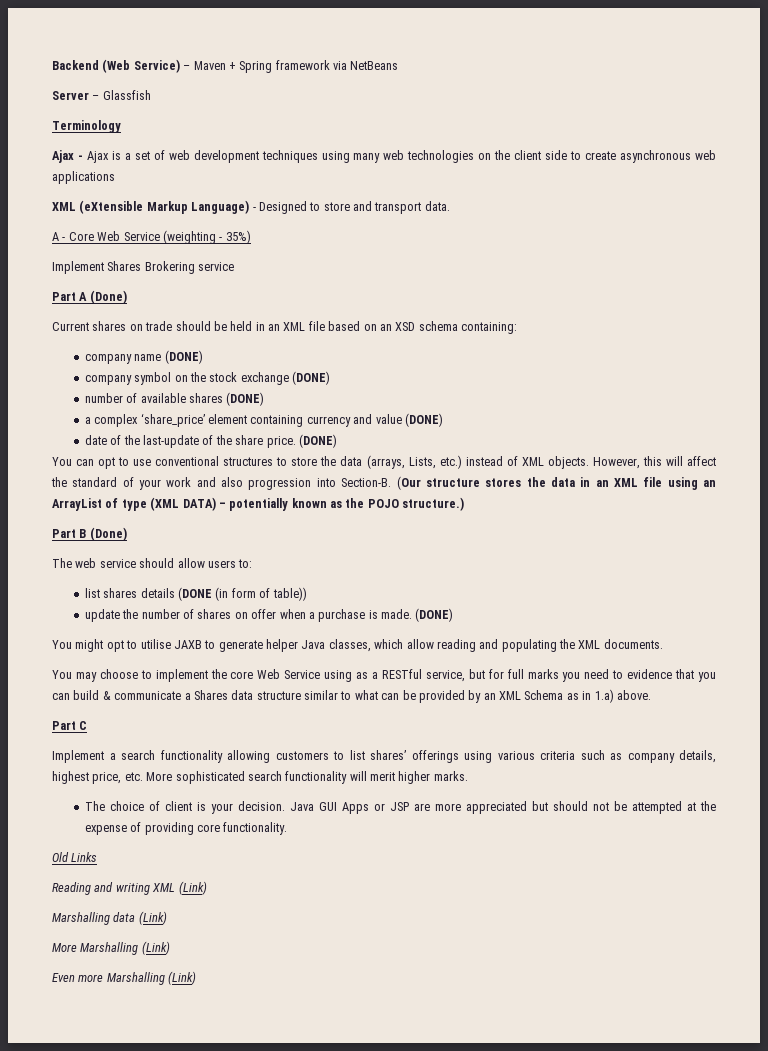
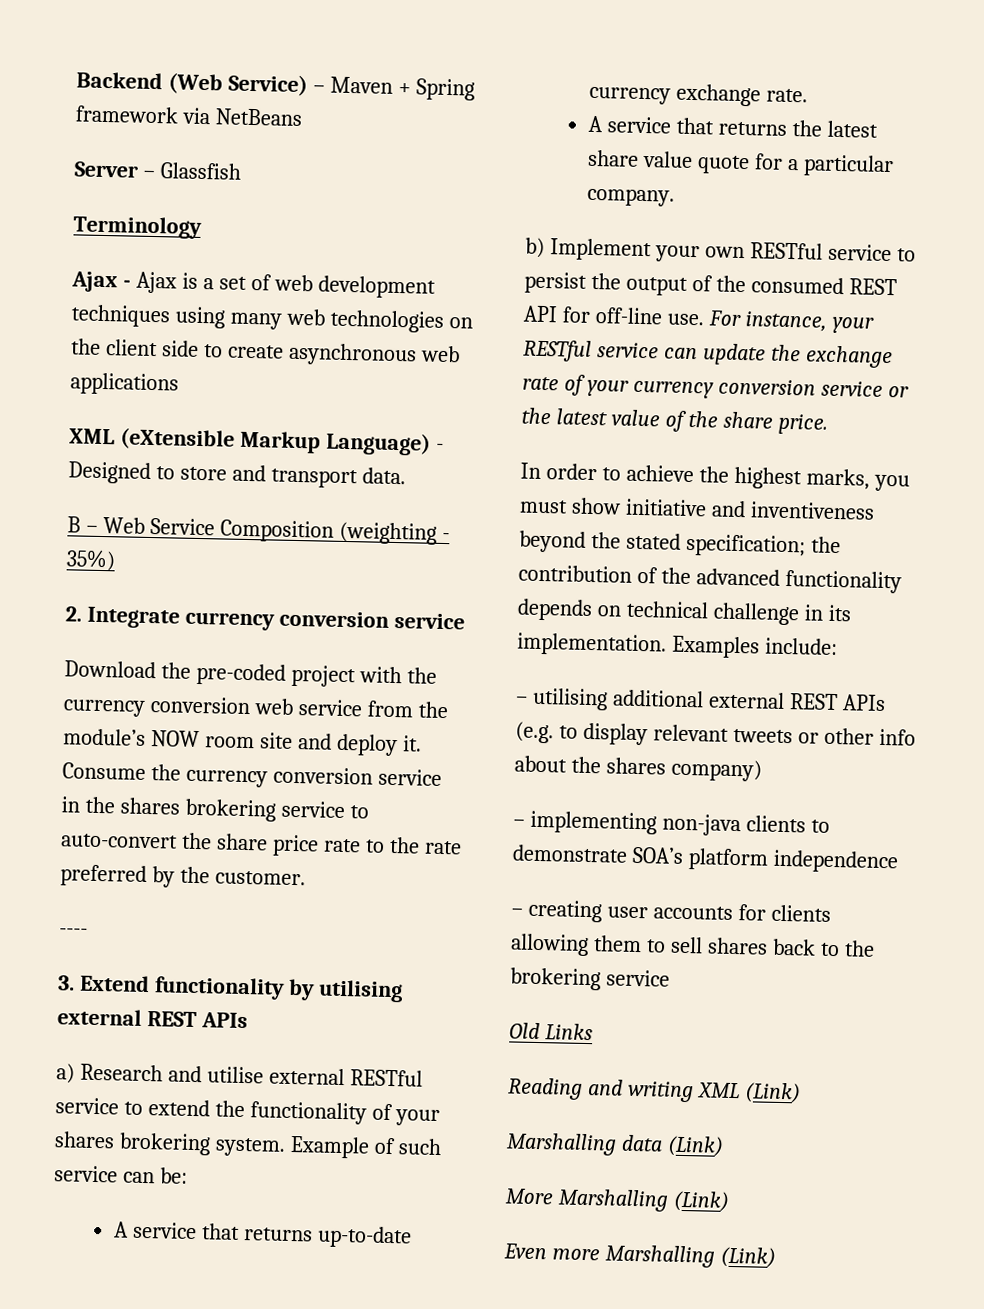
- A - Core Web Service (weighting - 35%)
+ B – Web Service Composition (weighting - 35%)
- Implement Shares Brokering service
- Part A (Done)
- Current shares on trade should be held in an XML file based on an XSD schema containing:
- company name (DONE)
- company symbol on the stock exchange (DONE)
- number of available shares (DONE)
- a complex ‘share_price’ element containing currency and value (DONE)
- date of the last-update of the share price. (DONE)
- You can opt to use conventional structures to store the data (arrays, Lists, etc.) instead of XML objects. However, this will affect the standard of your work and also progression into Section-B. (Our structure stores the data in an XML file using an ArrayList of type (XML DATA) – potentially known as the POJO structure.)
- Part B (Done)
- The web service should allow users to:
- list shares details (DONE (in form of table))
- update the number of shares on offer when a purchase is made. (DONE)
- You might opt to utilise JAXB to generate helper Java classes, which allow reading and populating the XML documents.
- You may choose to implement the core Web Service using as a RESTful service, but for full marks you need to evidence that you can build & communicate a Shares data structure similar to what can be provided by an XML Schema as in 1.a) above.
- Part C
- Implement a search functionality allowing customers to list shares’ offerings using various criteria such as company details, highest price, etc. More sophisticated search functionality will merit higher marks.
- The choice of client is your decision. Java GUI Apps or JSP are more appreciated but should not be attempted at the expense of providing core functionality.
+ 2. Integrate currency conversion service
+ Download the pre-coded project with the currency conversion web service from the module’s NOW room site and deploy it. Consume the currency conversion service in the shares brokering service to auto-convert the share price rate to the rate preferred by the customer.
+ ----
+ 3. Extend functionality by utilising external REST APIs
+ a) Research and utilise external RESTful service to extend the functionality of your shares brokering system. Example of such service can be:
+ A service that returns up-to-date currency exchange rate.
+ A service that returns the latest share value quote for a particular company.
+ b) Implement your own RESTful service to persist the output of the consumed REST API for off-line use. For instance, your RESTful service can update the exchange rate of your currency conversion service or the latest value of the share price.
+ In order to achieve the highest marks, you must show initiative and inventiveness beyond the stated specification; the contribution of the advanced functionality depends on technical challenge in its implementation. Examples include:
+ – utilising additional external REST APIs (e.g. to display relevant tweets or other info about the shares company)
+ – implementing non-java clients to demonstrate SOA’s platform independence
+ – creating user accounts for clients allowing them to sell shares back to the brokering service

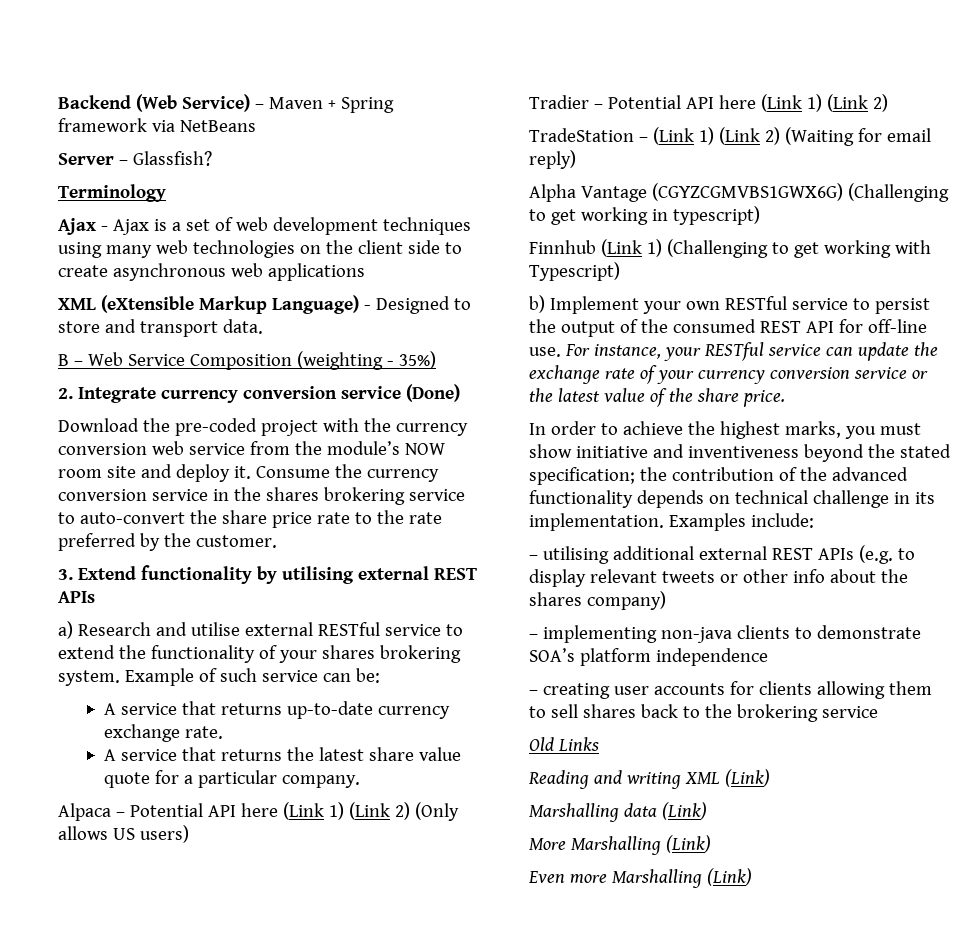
- Server – Glassfish
+ Server – Glassfish?
- 2. Integrate currency conversion service
+ 2. Integrate currency conversion service (Done)
- ----
+ Alpaca – Potential API here (Link 1) (Link 2) (Only allows US users)
+ Tradier – Potential API here (Link 1) (Link 2)
+ TradeStation – (Link 1) (Link 2) (Waiting for email reply)
+ Alpha Vantage (CGYZCGMVBS1GWX6G) (Challenging to get working in typescript)
+ Finnhub (Link 1) (Challenging to get working with Typescript)

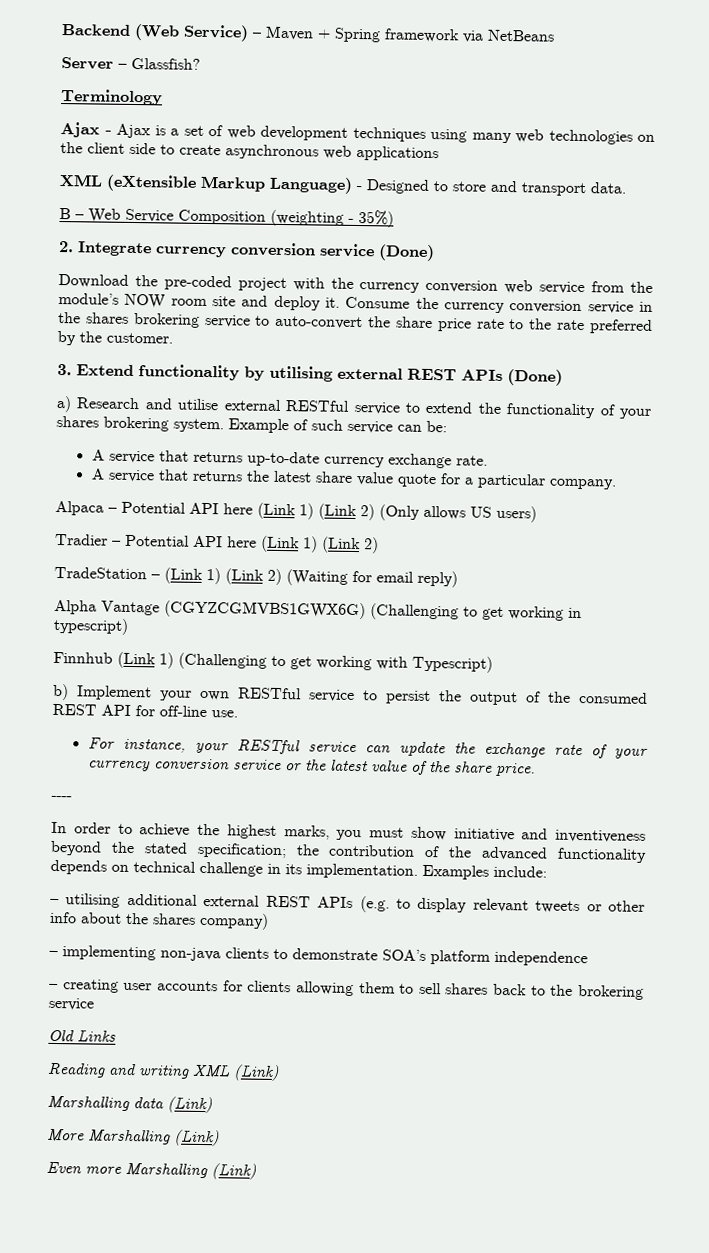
- 3. Extend functionality by utilising external REST APIs
+ 3. Extend functionality by utilising external REST APIs (Done)
- b) Implement your own RESTful service to persist the output of the consumed REST API for off-line use. For instance, your RESTful service can update the exchange rate of your currency conversion service or the latest value of the share price.
+ b) Implement your own RESTful service to persist the output of the consumed REST API for off-line use.
+ For instance, your RESTful service can update the exchange rate of your currency conversion service or the latest value of the share price.
+ ----

